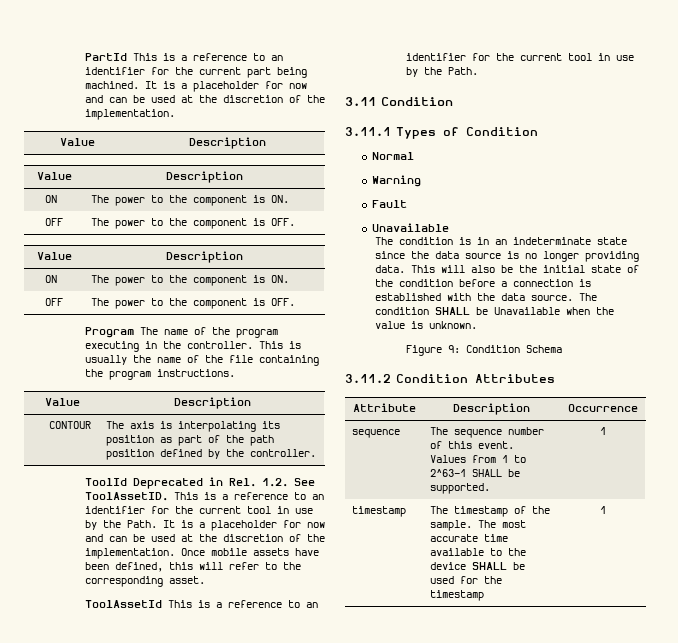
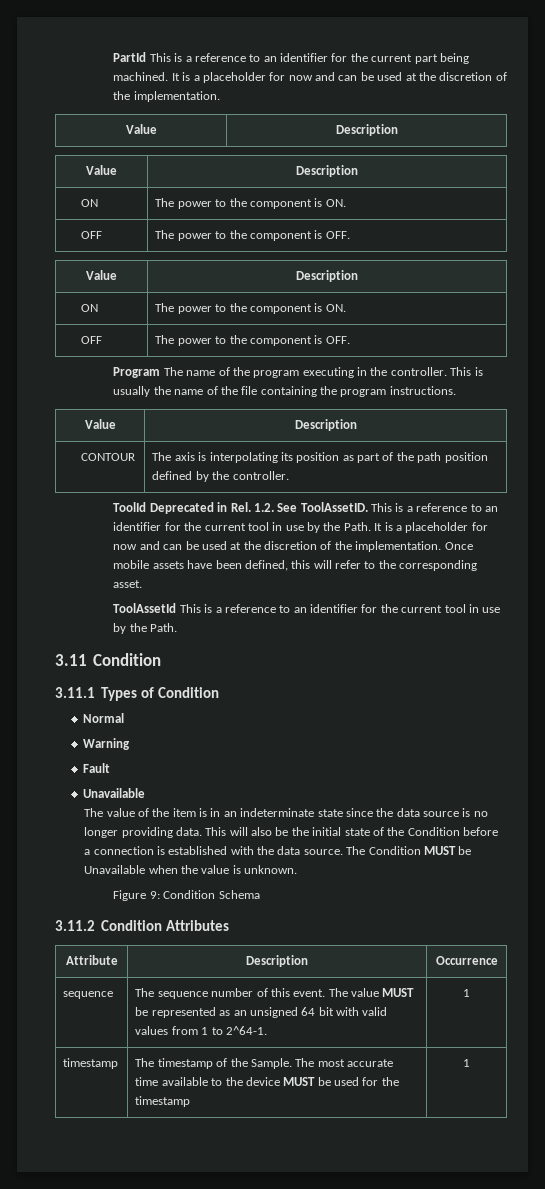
- The condition is in an indeterminate state since the data source is no longer providing data.
+ The value of the item is in an indeterminate state since the data source is no longer providing data.
- This will also be the initial state of the condition before a connection is established with the data source.
+ This will also be the initial state of the Condition before a connection is established with the data source.
- The condition SHALL be Unavailable when the value is unknown.
+ The Condition MUST be Unavailable when the value is unknown.
- sequence | The sequence number of this event. Values from 1 to 2^63-1 SHALL be supported. | 1
+ sequence | The sequence number of this event. The value MUST be represented as an unsigned 64 bit with valid values from 1 to 2^64-1. | 1
- timestamp | The timestamp of the sample. The most accurate time available to the device SHALL be used for the timestamp | 1
+ timestamp | The timestamp of the Sample. The most accurate time available to the device MUST be used for the timestamp | 1

